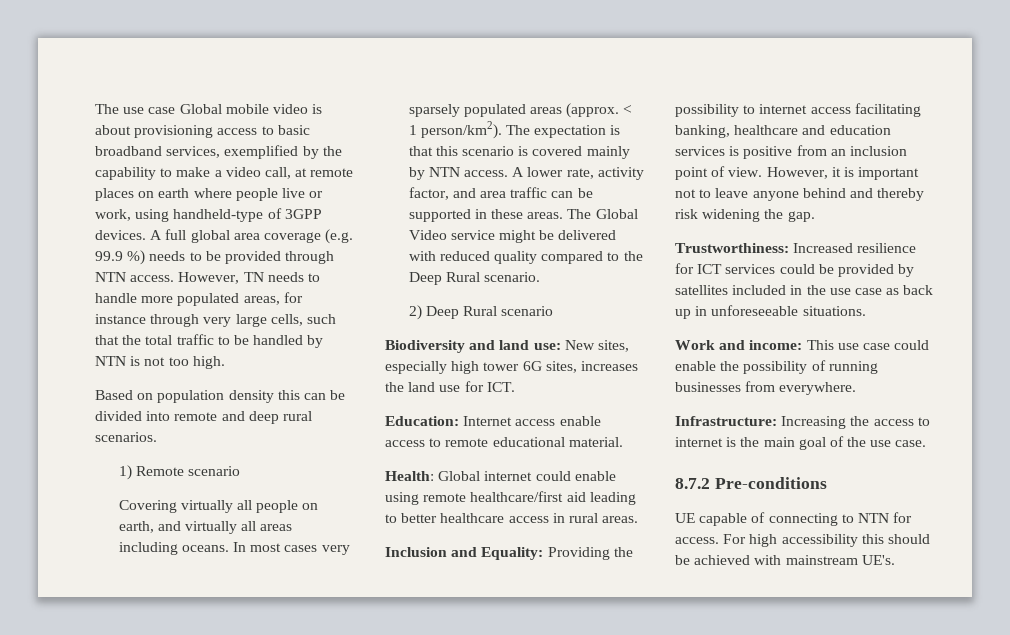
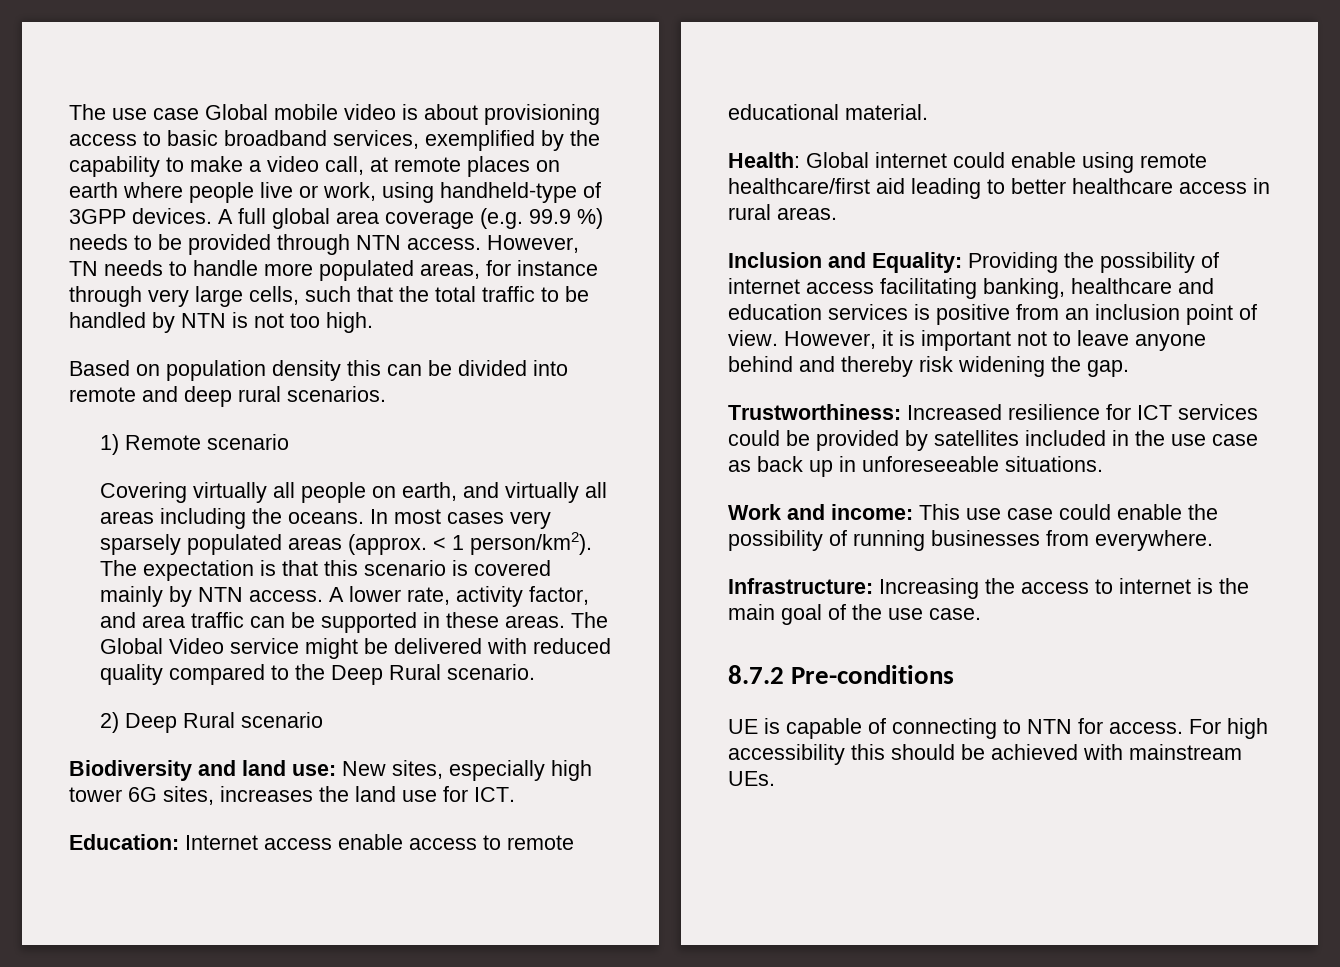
- Covering virtually all people on earth, and virtually all areas including oceans.
+ Covering virtually all people on earth, and virtually all areas including the oceans.
- Inclusion and Equality: Providing the possibility to internet access facilitating banking, healthcare and education services is positive from an inclusion point of view.
+ Inclusion and Equality: Providing the possibility of internet access facilitating banking, healthcare and education services is positive from an inclusion point of view.
- UE capable of connecting to NTN for access.
+ UE is capable of connecting to NTN for access.
- For high accessibility this should be achieved with mainstream UE's.
+ For high accessibility this should be achieved with mainstream UEs.

